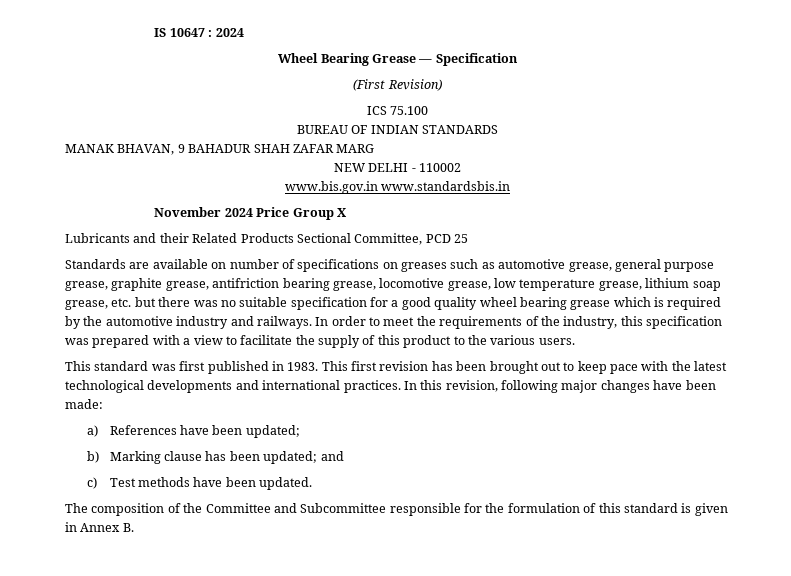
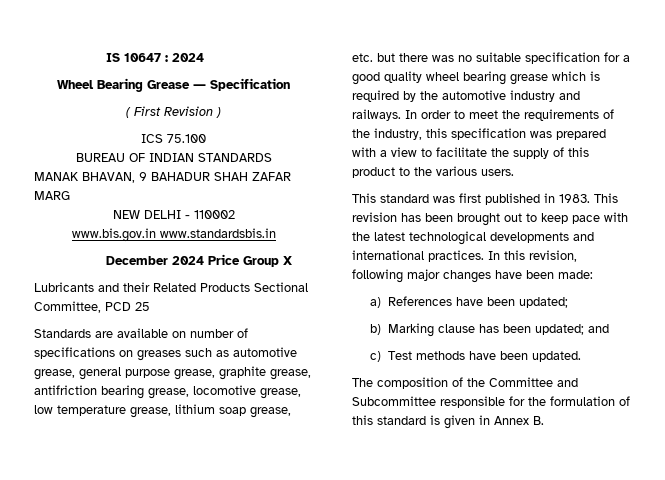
- (First Revision)
+ ( First Revision )
- November 2024 Price Group X
+ December 2024 Price Group X
- This first revision has been brought out to keep pace with the latest technological developments and international practices.
+ This revision has been brought out to keep pace with the latest technological developments and international practices.

